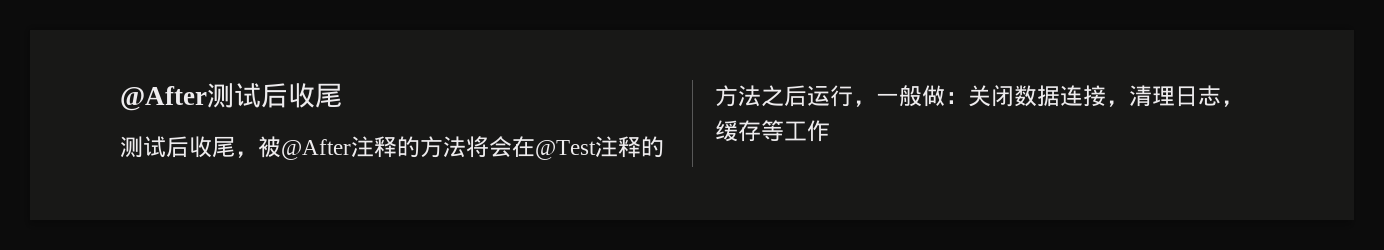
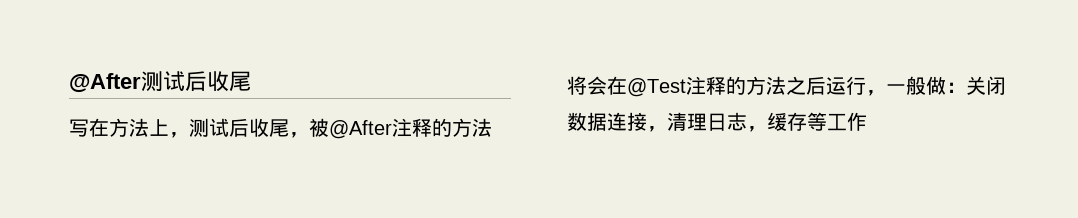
- 测试后收尾，被@After注释的方法将会在@Test注释的方法之后运行，一般做：关闭数据连接，清理日志，缓存等工作
+ 写在方法上，测试后收尾，被@After注释的方法将会在@Test注释的方法之后运行，一般做：关闭数据连接，清理日志，缓存等工作

